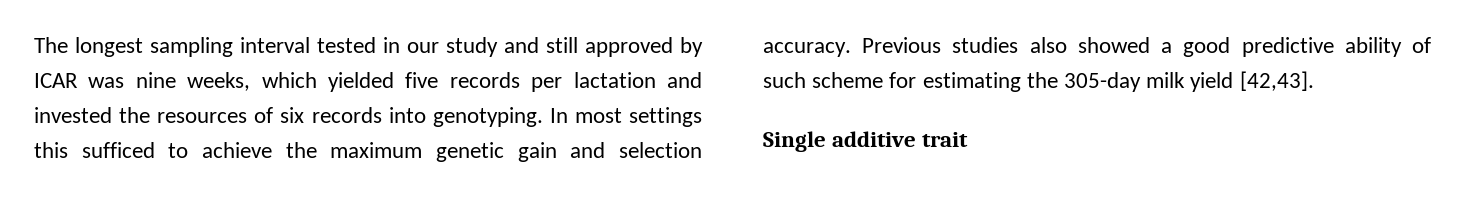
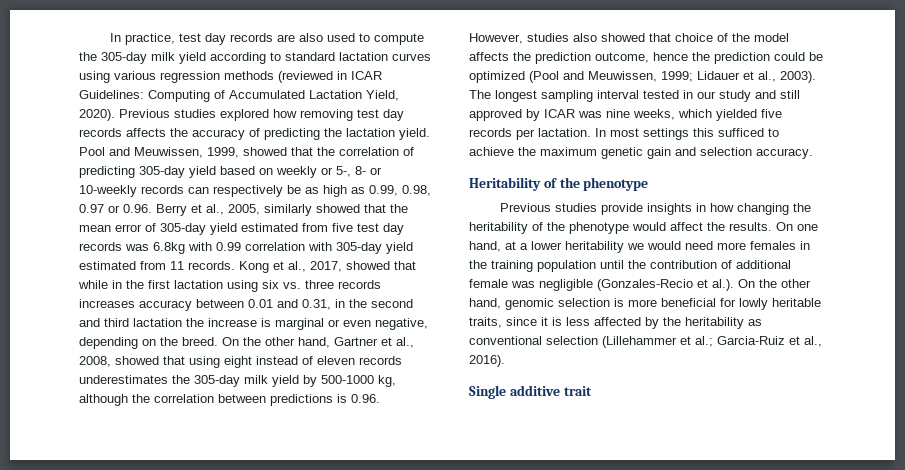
+ In practice, test day records are also used to compute the 305-day milk yield according to standard lactation curves using various regression methods (reviewed in ICAR Guidelines: Computing of Accumulated Lactation Yield, 2020). Previous studies explored how removing test day records affects the accuracy of predicting the lactation yield. Pool and Meuwissen, 1999, showed that the correlation of predicting 305-day yield based on weekly or 5-, 8- or 10-weekly records can respectively be as high as 0.99, 0.98, 0.97 or 0.96. Berry et al., 2005, similarly showed that the mean error of 305-day yield estimated from five test day records was 6.8kg with 0.99 correlation with 305-day yield estimated from 11 records. Kong et al., 2017, showed that while in the first lactation using six vs. three records increases accuracy between 0.01 and 0.31, in the second and third lactation the increase is marginal or even negative, depending on the breed. On the other hand, Gartner et al., 2008, showed that using eight instead of eleven records underestimates the 305-day milk yield by 500-1000 kg, although the correlation between predictions is 0.96. However, studies also showed that choice of the model affects the prediction outcome, hence the prediction could be optimized (Pool and Meuwissen, 1999; Lidauer et al., 2003).
- The longest sampling interval tested in our study and still approved by ICAR was nine weeks, which yielded five records per lactation and invested the resources of six records into genotyping.
+ The longest sampling interval tested in our study and still approved by ICAR was nine weeks, which yielded five records per lactation.
- In most settings this sufficed to achieve the maximum genetic gain and selection accuracy. Previous studies also showed a good predictive ability of such scheme for estimating the 305-day milk yield [42,43].
+ In most settings this sufficed to achieve the maximum genetic gain and selection accuracy.
+ Heritability of the phenotype
+ Previous studies provide insights in how changing the heritability of the phenotype would affect the results. On one hand, at a lower heritability we would need more females in the training population until the contribution of additional female was negligible (Gonzales-Recio et al.). On the other hand, genomic selection is more beneficial for lowly heritable traits, since it is less affected by the heritability as conventional selection (Lillehammer et al.; Garcia-Ruiz et al., 2016).

